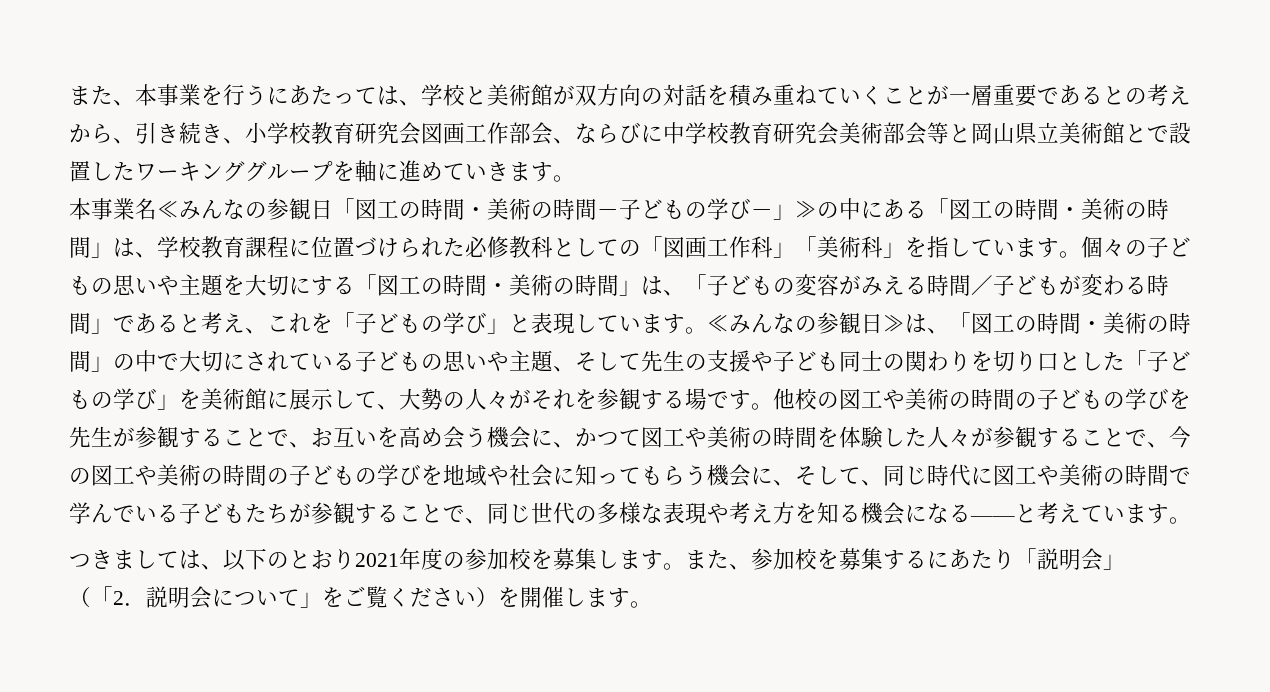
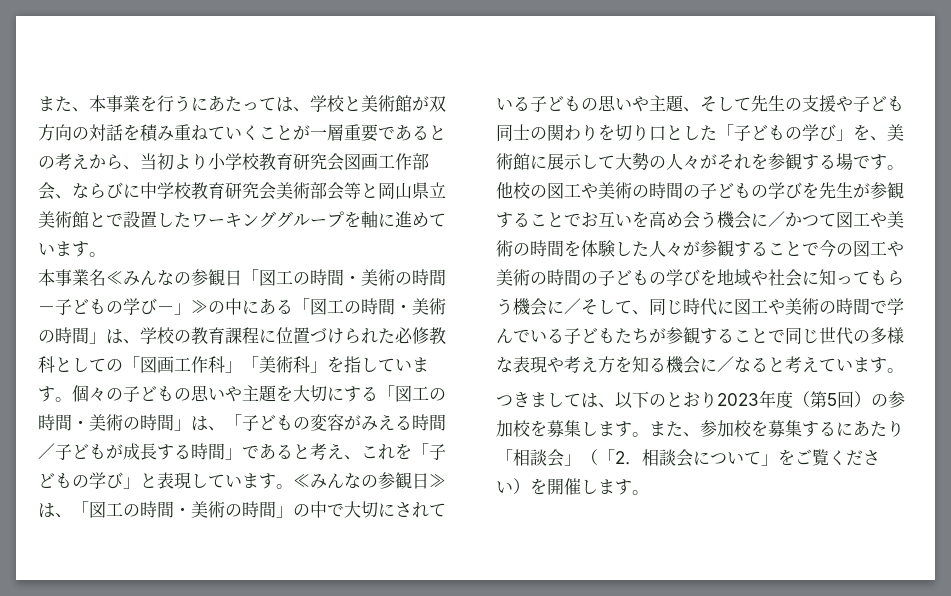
- また、本事業を行うにあたっては、学校と美術館が双方向の対話を積み重ねていくことが一層重要であるとの考えから、引き続き、小学校教育研究会図画工作部会、ならびに中学校教育研究会美術部会等と岡山県立美術館とで設置したワーキンググループを軸に進めていきます。
+ また、本事業を行うにあたっては、学校と美術館が双方向の対話を積み重ねていくことが一層重要であるとの考えから、当初より小学校教育研究会図画工作部会、ならびに中学校教育研究会美術部会等と岡山県立美術館とで設置したワーキンググループを軸に進めています。
- 本事業名≪みんなの参観日「図工の時間・美術の時間－子どもの学び－」≫の中にある「図工の時間・美術の時間」は、学校教育課程に位置づけられた必修教科としての「図画工作科」「美術科」を指しています。
+ 本事業名≪みんなの参観日「図工の時間・美術の時間－子どもの学び－」≫の中にある「図工の時間・美術の時間」は、学校の教育課程に位置づけられた必修教科としての「図画工作科」「美術科」を指しています。
- 個々の子どもの思いや主題を大切にする「図工の時間・美術の時間」は、「子どもの変容がみえる時間／子どもが変わる時間」であると考え、これを「子どもの学び」と表現しています。
+ 個々の子どもの思いや主題を大切にする「図工の時間・美術の時間」は、「子どもの変容がみえる時間／子どもが成長する時間」であると考え、これを「子どもの学び」と表現しています。
- ≪みんなの参観日≫は、「図工の時間・美術の時間」の中で大切にされている子どもの思いや主題、そして先生の支援や子ども同士の関わりを切り口とした「子どもの学び」を美術館に展示して、大勢の人々がそれを参観する場です。
+ ≪みんなの参観日≫は、「図工の時間・美術の時間」の中で大切にされている子どもの思いや主題、そして先生の支援や子ども同士の関わりを切り口とした「子どもの学び」を、美術館に展示して大勢の人々がそれを参観する場です。
- 他校の図工や美術の時間の子どもの学びを先生が参観することで、お互いを高め会う機会に、かつて図工や美術の時間を体験した人々が参観することで、今の図工や美術の時間の子どもの学びを地域や社会に知ってもらう機会に、そして、同じ時代に図工や美術の時間で学んでいる子どもたちが参観することで、同じ世代の多様な表現や考え方を知る機会になる――と考えています。
+ 他校の図工や美術の時間の子どもの学びを先生が参観することでお互いを高め会う機会に／かつて図工や美術の時間を体験した人々が参観することで今の図工や美術の時間の子どもの学びを地域や社会に知ってもらう機会に／そして、同じ時代に図工や美術の時間で学んでいる子どもたちが参観することで同じ世代の多様な表現や考え方を知る機会に／なると考えています。
- つきましては、以下のとおり2021年度の参加校を募集します。
+ つきましては、以下のとおり2023年度（第5回）の参加校を募集します。
- また、参加校を募集するにあたり「説明会」（「2．説明会について」をご覧ください）を開催します。
+ また、参加校を募集するにあたり「相談会」（「2．相談会について」をご覧ください）を開催します。

